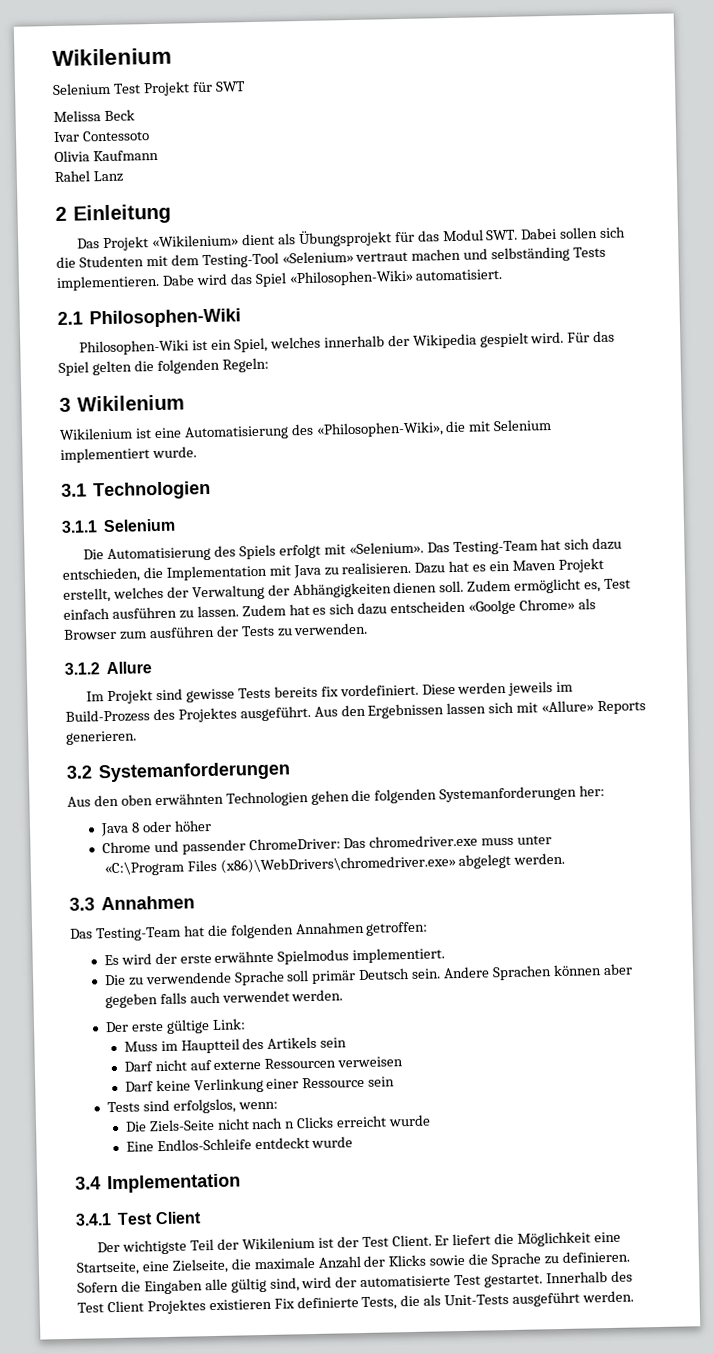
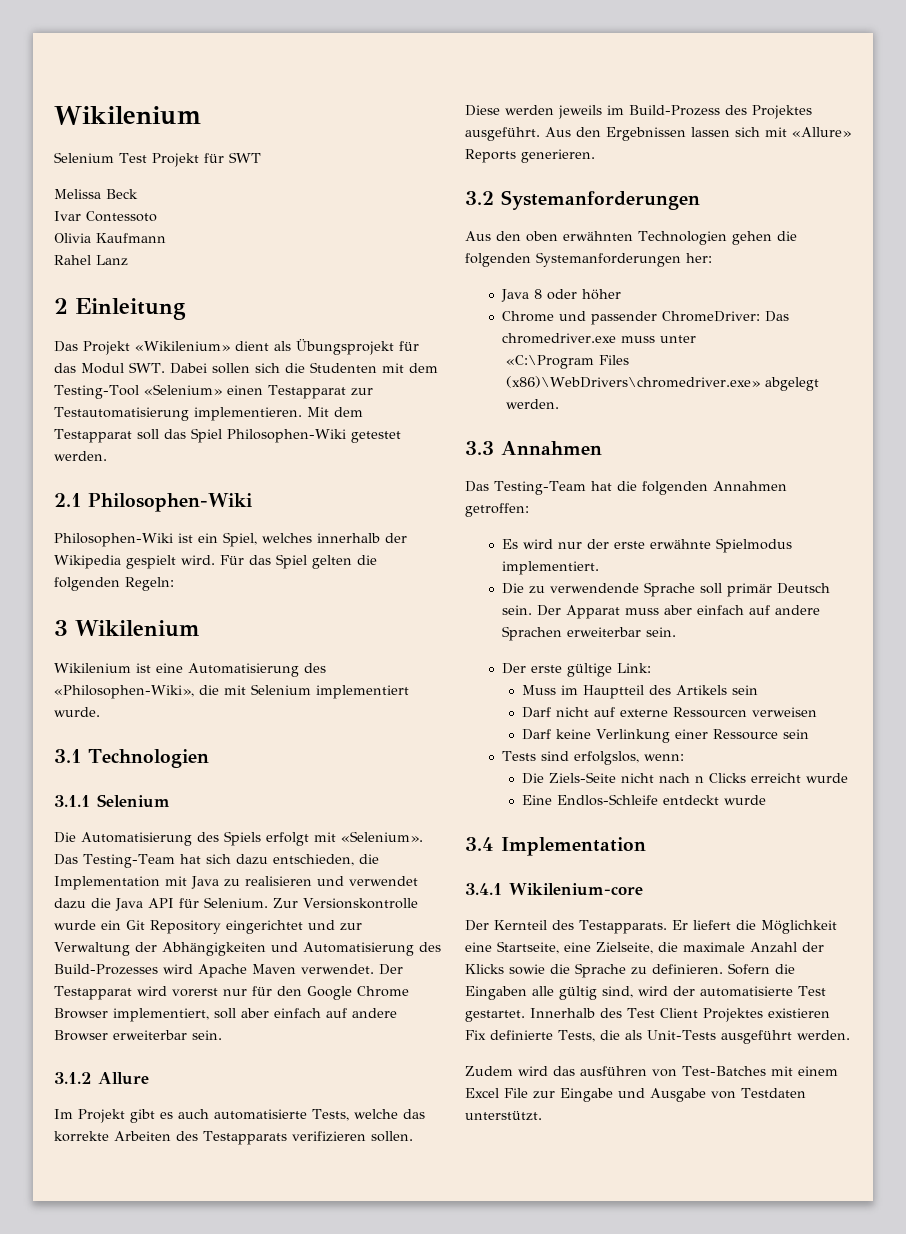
- Das Projekt «Wikilenium» dient als Übungsprojekt für das Modul SWT. Dabei sollen sich die Studenten mit dem Testing-Tool «Selenium» vertraut machen und selbständing Tests implementieren. Dabe wird das Spiel «Philosophen-Wiki» automatisiert.
+ Das Projekt «Wikilenium» dient als Übungsprojekt für das Modul SWT. Dabei sollen sich die Studenten mit dem Testing-Tool «Selenium» einen Testapparat zur Testautomatisierung implementieren. Mit dem Testapparat soll das Spiel Philosophen-Wiki getestet werden.
- Das Testing-Team hat sich dazu entschieden, die Implementation mit Java zu realisieren. Dazu hat es ein Maven Projekt erstellt, welches der Verwaltung der Abhängigkeiten dienen soll. Zudem ermöglicht es, Test einfach ausführen zu lassen. Zudem hat es sich dazu entscheiden «Goolge Chrome» als Browser zum ausführen der Tests zu verwenden.
+ Das Testing-Team hat sich dazu entschieden, die Implementation mit Java zu realisieren und verwendet dazu die Java API für Selenium. Zur Versionskontrolle wurde ein Git Repository eingerichtet und zur Verwaltung der Abhängigkeiten und Automatisierung des Build-Prozesses wird Apache Maven verwendet. Der Testapparat wird vorerst nur für den Google Chrome Browser implementiert, soll aber einfach auf andere Browser erweiterbar sein.
  3.1.2 Allure
- Im Projekt sind gewisse Tests bereits fix vordefiniert.
+ Im Projekt gibt es auch automatisierte Tests, welche das korrekte Arbeiten des Testapparats verifizieren sollen.
- Es wird der erste erwähnte Spielmodus implementiert.
+ Es wird nur der erste erwähnte Spielmodus implementiert.
- Andere Sprachen können aber gegeben falls auch verwendet werden.
+ Der Apparat muss aber einfach auf andere Sprachen erweiterbar sein.
- 3.4.1 Test Client
- Der wichtigste Teil der Wikilenium ist der Test Client.
+ 3.4.1 Wikilenium-core
+ Der Kernteil des Testapparats.
+ Zudem wird das ausführen von Test-Batches mit einem Excel File zur Eingabe und Ausgabe von Testdaten unterstützt.

